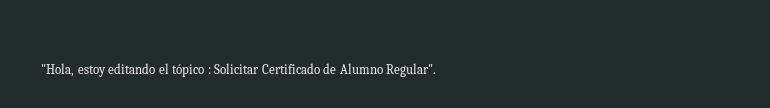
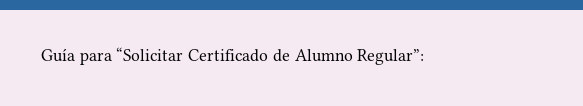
- "Hola, estoy editando el tópico : Solicitar Certificado de Alumno Regular".
+ Guía para “Solicitar Certificado de Alumno Regular”:

